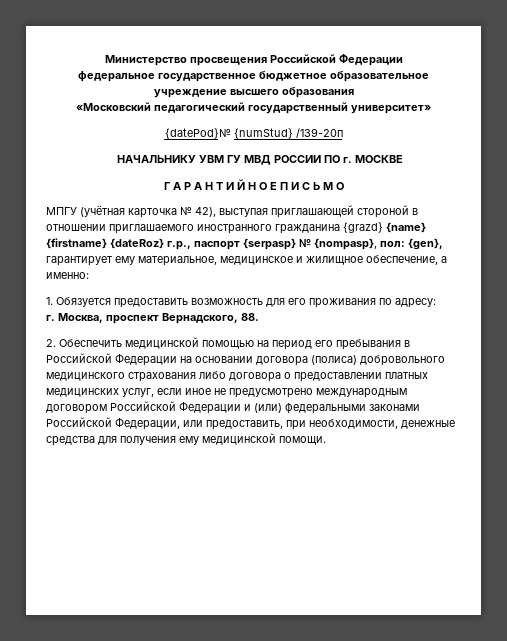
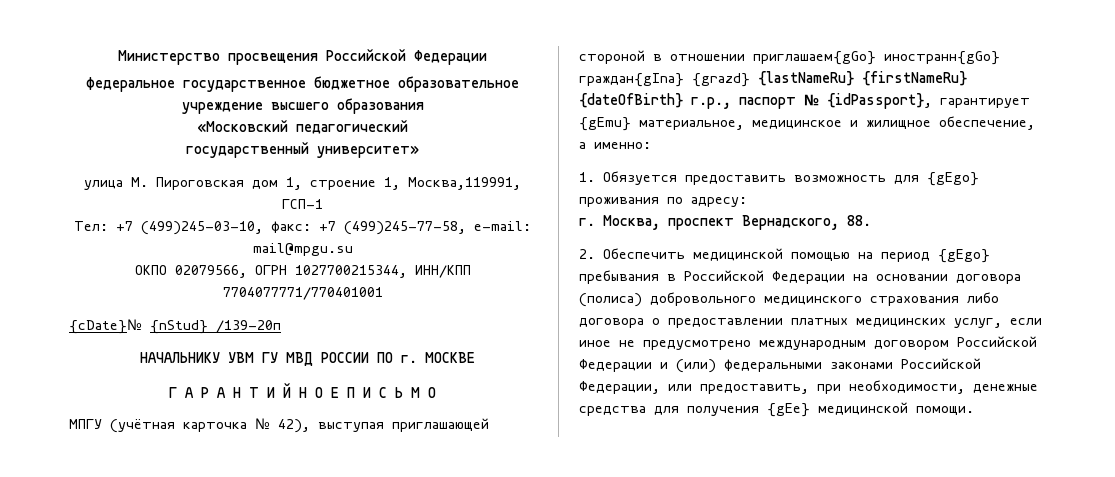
- «Московский педагогический государственный университет»
+ «Московский педагогический
+ государственный университет»
- {datePod}№ {numStud} /139-20п
+ улица М. Пироговская дом 1, строение 1, Москва,119991, ГСП-1
+ Тел: +7 (499)245-03-10, факс: +7 (499)245-77-58, e-mail: mail@mpgu.su
+ ОКПО 02079566, ОГРН 1027700215344, ИНН/КПП 7704077771/770401001
+ {cDate}№ {nStud} /139-20п
- МПГУ (учётная карточка № 42), выступая приглашающей стороной в отношении приглашаемого иностранного гражданина {grazd} {name} {firstname} {dateRoz} г.р., паспорт {serpasp} № {nompasp}, пол: {gen}, гарантирует ему материальное, медицинское и жилищное обеспечение, а именно:
+ МПГУ (учётная карточка № 42), выступая приглашающей стороной в отношении приглашаем{gGo} иностранн{gGo} граждан{gIna} {grazd} {lastNameRu} {firstNameRu} {dateOfBirth} г.р., паспорт № {idPassport}, гарантирует {gEmu} материальное, медицинское и жилищное обеспечение, а именно:
- 1. Обязуется предоставить возможность для его проживания по адресу:
+ 1. Обязуется предоставить возможность для {gEgo} проживания по адресу:
- 2. Обеспечить медицинской помощью на период его пребывания в Российской Федерации на основании договора (полиса) добровольного медицинского страхования либо договора о предоставлении платных медицинских услуг, если иное не предусмотрено международным договором Российской Федерации и (или) федеральными законами Российской Федерации, или предоставить, при необходимости, денежные средства для получения ему медицинской помощи.
+ 2. Обеспечить медицинской помощью на период {gEgo} пребывания в Российской Федерации на основании договора (полиса) добровольного медицинского страхования либо договора о предоставлении платных медицинских услуг, если иное не предусмотрено международным договором Российской Федерации и (или) федеральными законами Российской Федерации, или предоставить, при необходимости, денежные средства для получения {gEe} медицинской помощи.

